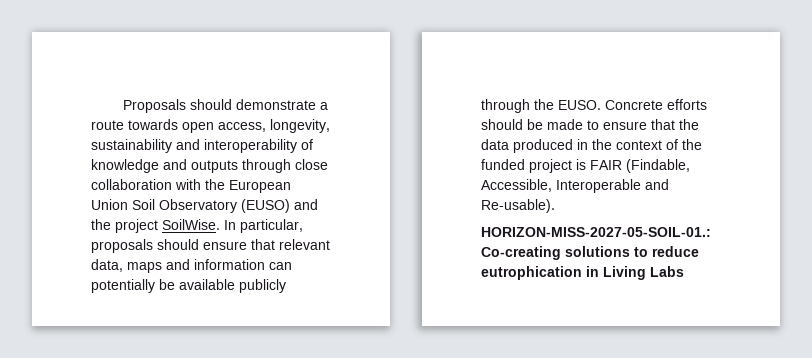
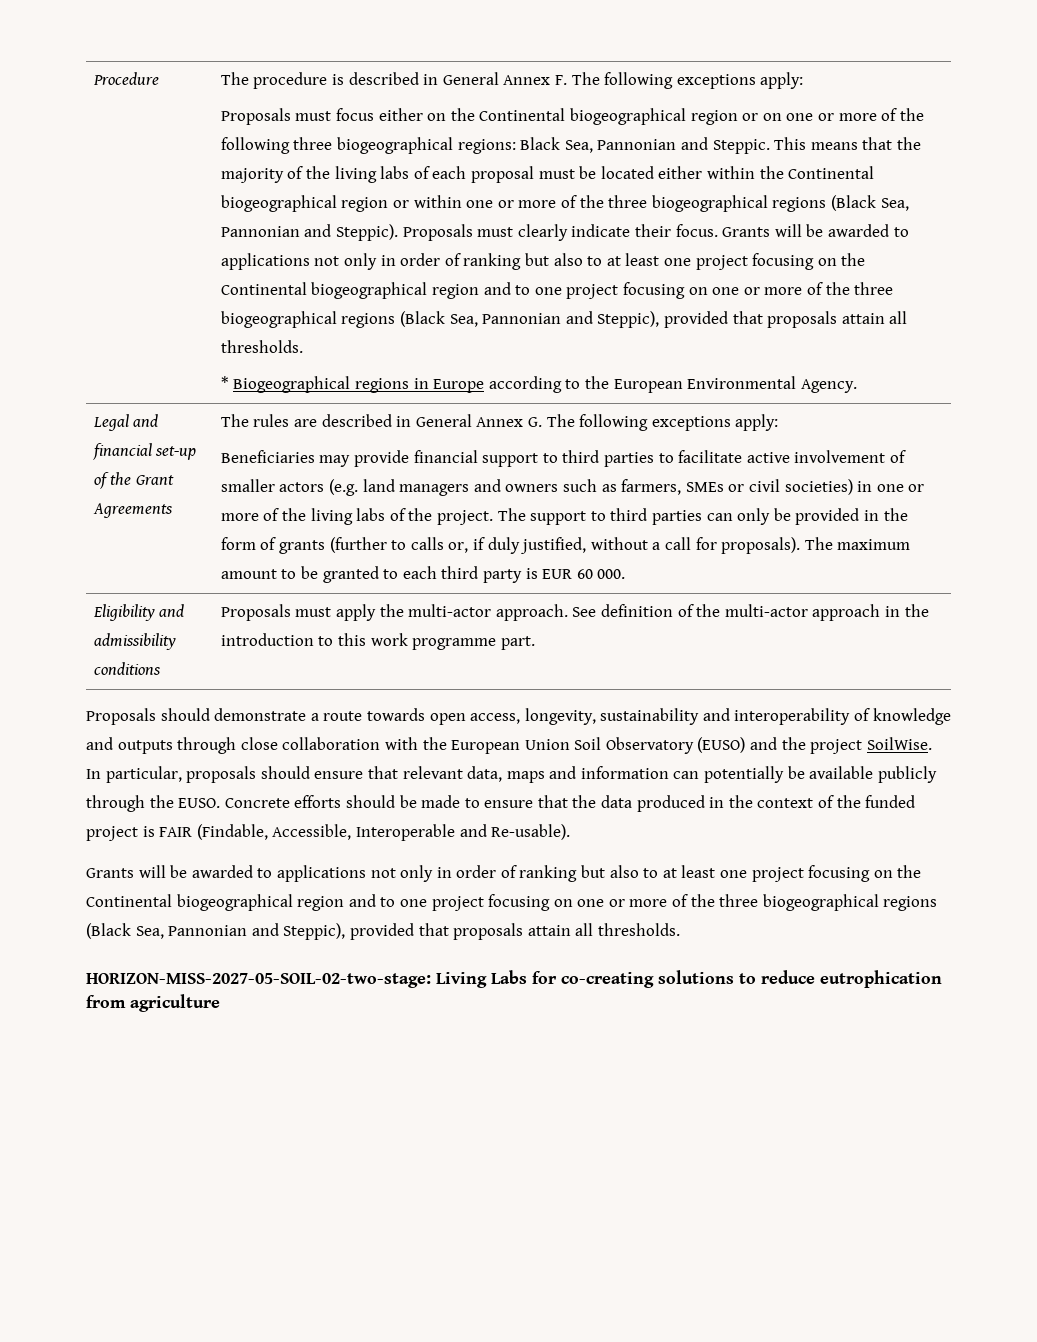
+ Procedure | The procedure is described in General Annex F. The following exceptions apply:
+ Proposals must focus either on the Continental biogeographical region or on one or more of the following three biogeographical regions: Black Sea, Pannonian and Steppic. This means that the majority of the living labs of each proposal must be located either within the Continental biogeographical region or within one or more of the three biogeographical regions (Black Sea, Pannonian and Steppic). Proposals must clearly indicate their focus. Grants will be awarded to applications not only in order of ranking but also to at least one project focusing on the Continental biogeographical region and to one project focusing on one or more of the three biogeographical regions (Black Sea, Pannonian and Steppic), provided that proposals attain all thresholds.
+ * Biogeographical regions in Europe according to the European Environmental Agency.
+ Legal and financial set-up of the Grant Agreements | The rules are described in General Annex G. The following exceptions apply:
+ Beneficiaries may provide financial support to third parties to facilitate active involvement of smaller actors (e.g. land managers and owners such as farmers, SMEs or civil societies) in one or more of the living labs of the project. The support to third parties can only be provided in the form of grants (further to calls or, if duly justified, without a call for proposals). The maximum amount to be granted to each third party is EUR 60 000.
+ Eligibility and admissibility conditions | Proposals must apply the multi-actor approach. See definition of the multi-actor approach in the introduction to this work programme part.
  Concrete efforts should be made to ensure that the data produced in the context of the funded project is FAIR (Findable, Accessible, Interoperable and Re-usable).
- HORIZON-MISS-2027-05-SOIL-01.: Co-creating solutions to reduce eutrophication in Living Labs
+ Grants will be awarded to applications not only in order of ranking but also to at least one project focusing on the Continental biogeographical region and to one project focusing on one or more of the three biogeographical regions (Black Sea, Pannonian and Steppic), provided that proposals attain all thresholds.
+ HORIZON-MISS-2027-05-SOIL-02-two-stage: Living Labs for co-creating solutions to reduce eutrophication from agriculture

